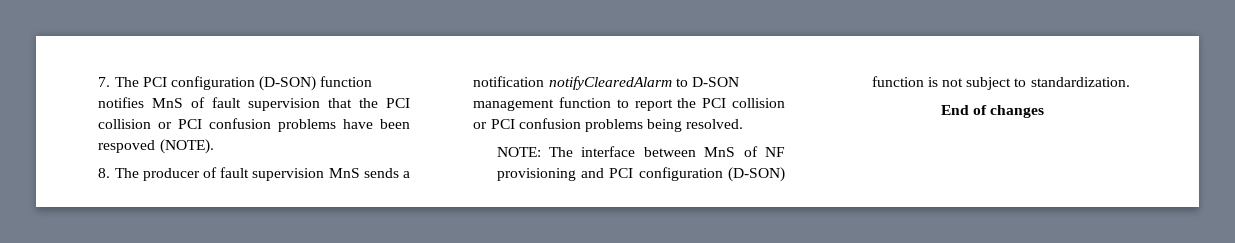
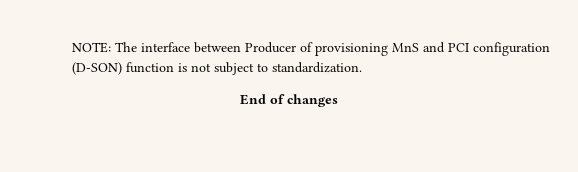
- 7. The PCI configuration (D-SON) function notifies MnS of fault supervision that the PCI collision or PCI confusion problems have been respoved (NOTE).
- 8. The producer of fault supervision MnS sends a notification notifyClearedAlarm to D-SON management function to report the PCI collision or PCI confusion problems being resolved.
- NOTE: The interface between MnS of NF provisioning and PCI configuration (D-SON) function is not subject to standardization.
+ NOTE: The interface between Producer of provisioning MnS and PCI configuration (D-SON) function is not subject to standardization.

